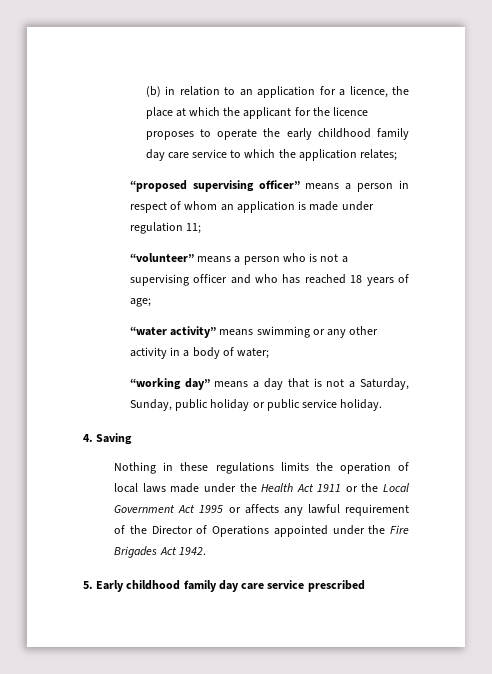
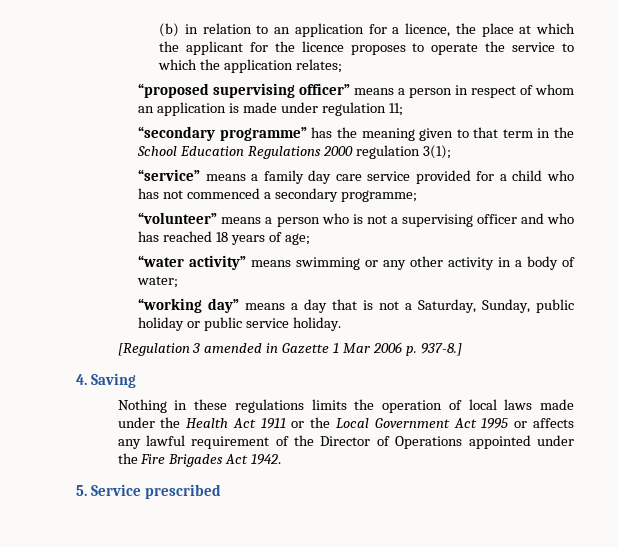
- (b) in relation to an application for a licence, the place at which the applicant for the licence proposes to operate the early childhood family day care service to which the application relates;
+ (b) in relation to an application for a licence, the place at which the applicant for the licence proposes to operate the service to which the application relates;
+ “secondary programme” has the meaning given to that term in the School Education Regulations 2000 regulation 3(1);
+ “service” means a family day care service provided for a child who has not commenced a secondary programme;
+ [Regulation 3 amended in Gazette 1 Mar 2006 p. 937-8.]
- 5. Early childhood family day care service prescribed
+ 5. Service prescribed

